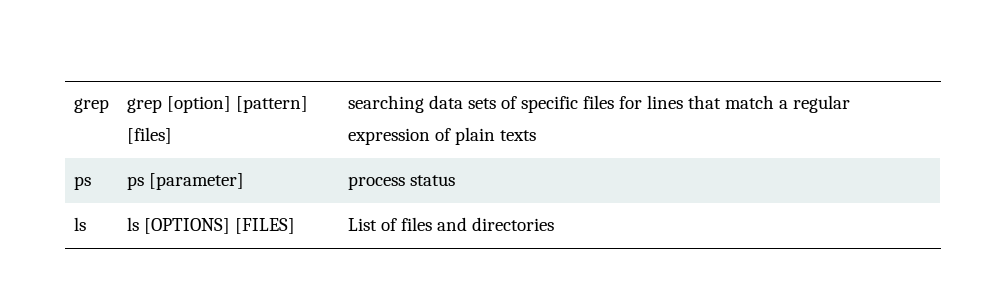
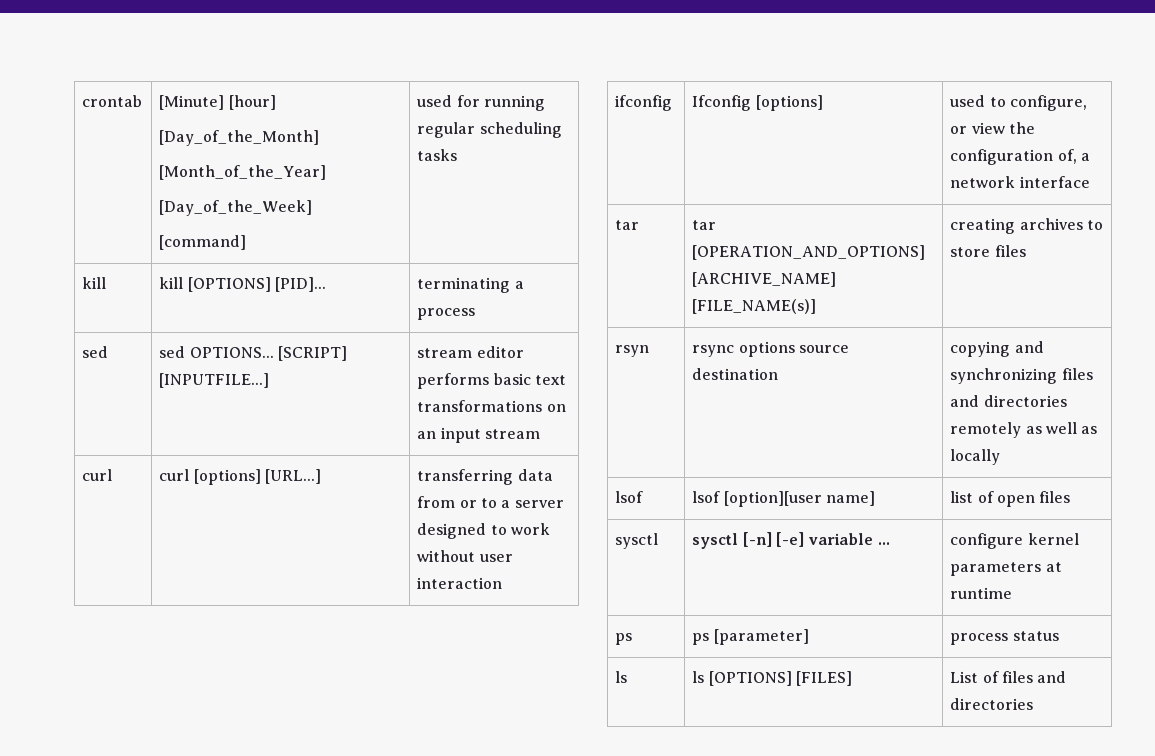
- grep | grep [option] [pattern] [files] | searching data sets of specific files for lines that match a regular expression of plain texts
+ crontab | [Minute] [hour]
+ [Day_of_the_Month]
+ [Month_of_the_Year]
+ [Day_of_the_Week]
+ [command] | used for running regular scheduling tasks
+ kill | kill [OPTIONS] [PID]... | terminating a process
+ sed | sed OPTIONS... [SCRIPT] [INPUTFILE...] | stream editor performs basic text transformations on an input stream
+ curl | curl [options] [URL...] | transferring data from or to a server designed to work without user interaction
+ ifconfig | Ifconfig [options] | used to configure, or view the configuration of, a network interface
+ tar | tar [OPERATION_AND_OPTIONS] [ARCHIVE_NAME] [FILE_NAME(s)] | creating archives to store files
+ rsyn | rsync options source destination | copying and synchronizing files and directories remotely as well as locally
+ lsof | lsof [option][user name] | list of open files
+ sysctl | sysctl [-n] [-e] variable ... | configure kernel parameters at runtime

